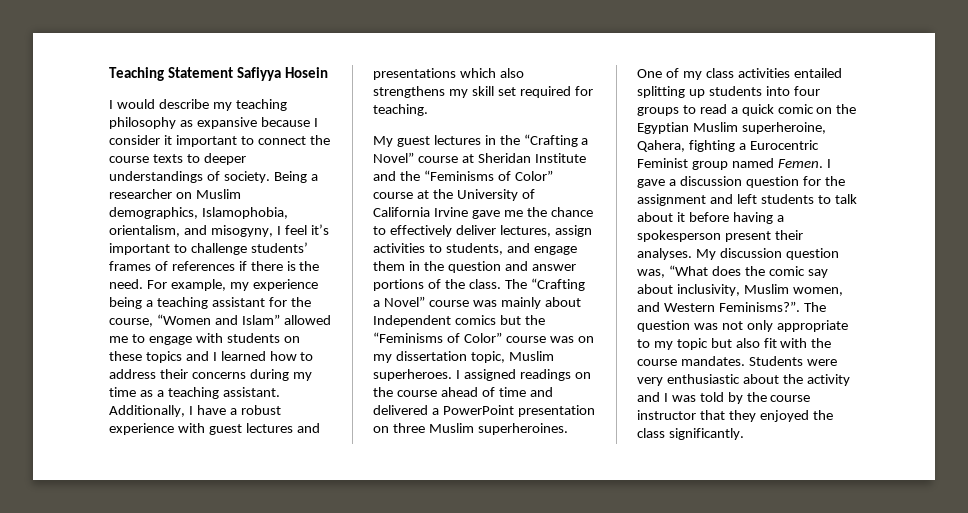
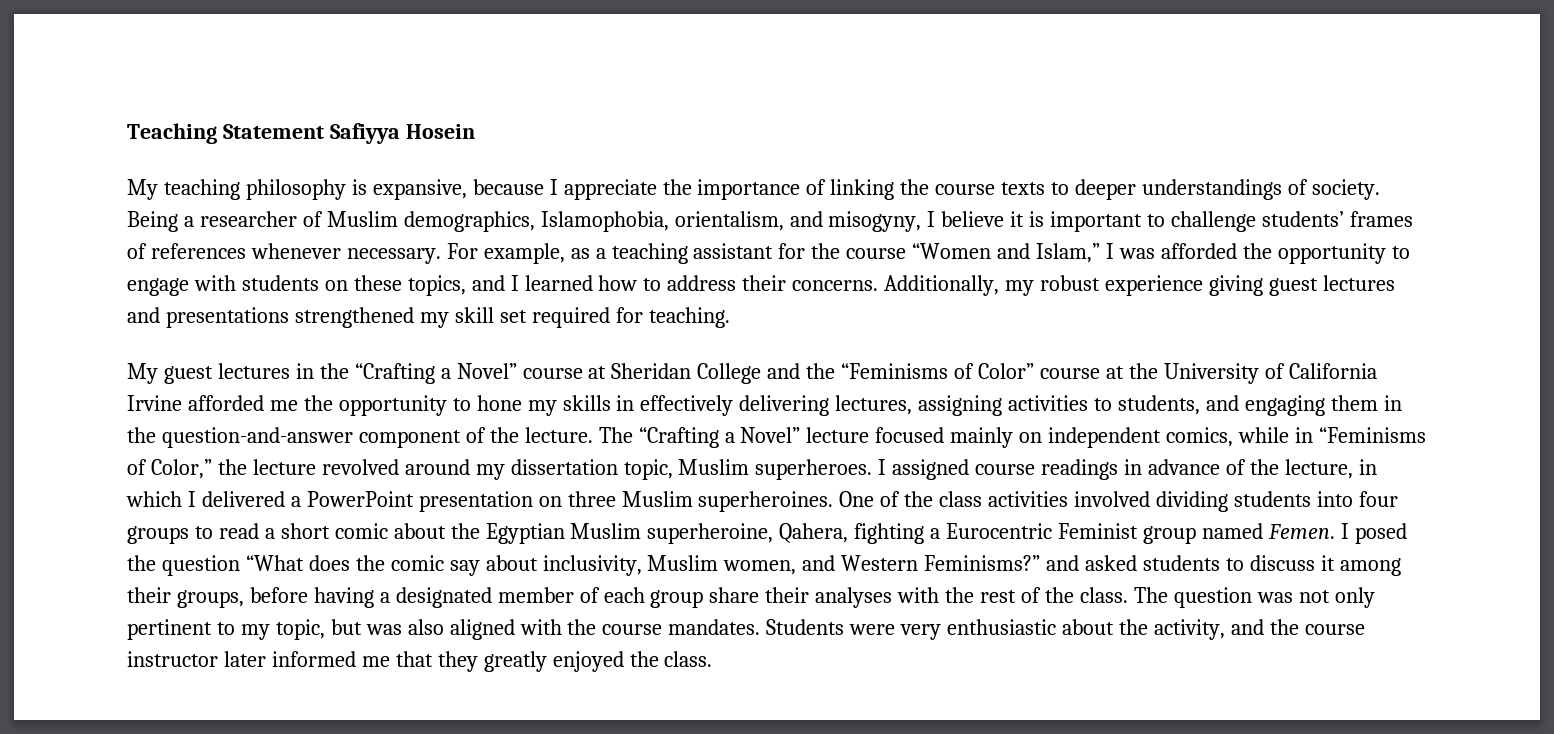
- I would describe my teaching philosophy as expansive because I consider it important to connect the course texts to deeper understandings of society.
+ My teaching philosophy is expansive, because I appreciate the importance of linking the course texts to deeper understandings of society.
- Being a researcher on Muslim demographics, Islamophobia, orientalism, and misogyny, I feel it’s important to challenge students’ frames of references if there is the need. For example, my experience being a teaching assistant for the course, “Women and Islam” allowed me to engage with students on these topics and I learned how to address their concerns during my time as a teaching assistant. Additionally, I have a robust experience with guest lectures and presentations which also strengthens my skill set required for teaching.
+ Being a researcher of Muslim demographics, Islamophobia, orientalism, and misogyny, I believe it is important to challenge students’ frames of references whenever necessary. For example, as a teaching assistant for the course “Women and Islam,” I was afforded the opportunity to engage with students on these topics, and I learned how to address their concerns. Additionally, my robust experience giving guest lectures and presentations strengthened my skill set required for teaching.
- My guest lectures in the “Crafting a Novel” course at Sheridan Institute and the “Feminisms of Color” course at the University of California Irvine gave me the chance to effectively deliver lectures, assign activities to students, and engage them in the question and answer portions of the class.
+ My guest lectures in the “Crafting a Novel” course at Sheridan College and the “Feminisms of Color” course at the University of California Irvine afforded me the opportunity to hone my skills in effectively delivering lectures, assigning activities to students, and engaging them in the question-and-answer component of the lecture.
- The “Crafting a Novel” course was mainly about Independent comics but the “Feminisms of Color” course was on my dissertation topic, Muslim superheroes.
+ The “Crafting a Novel” lecture focused mainly on independent comics, while in “Feminisms of Color,” the lecture revolved around my dissertation topic, Muslim superheroes.
- I assigned readings on the course ahead of time and delivered a PowerPoint presentation on three Muslim superheroines.
+ I assigned course readings in advance of the lecture, in which I delivered a PowerPoint presentation on three Muslim superheroines.
- One of my class activities entailed splitting up students into four groups to read a quick comic on the Egyptian Muslim superheroine, Qahera, fighting a Eurocentric Feminist group named Femen.
+ One of the class activities involved dividing students into four groups to read a short comic about the Egyptian Muslim superheroine, Qahera, fighting a Eurocentric Feminist group named Femen.
- I gave a discussion question for the assignment and left students to talk about it before having a spokesperson present their analyses. My discussion question was, “What does the comic say about inclusivity, Muslim women, and Western Feminisms?”.
+ I posed the question “What does the comic say about inclusivity, Muslim women, and Western Feminisms?” and asked students to discuss it among their groups, before having a designated member of each group share their analyses with the rest of the class.
- The question was not only appropriate to my topic but also fit with the course mandates.
+ The question was not only pertinent to my topic, but was also aligned with the course mandates.
- Students were very enthusiastic about the activity and I was told by the course instructor that they enjoyed the class significantly.
+ Students were very enthusiastic about the activity, and the course instructor later informed me that they greatly enjoyed the class.

